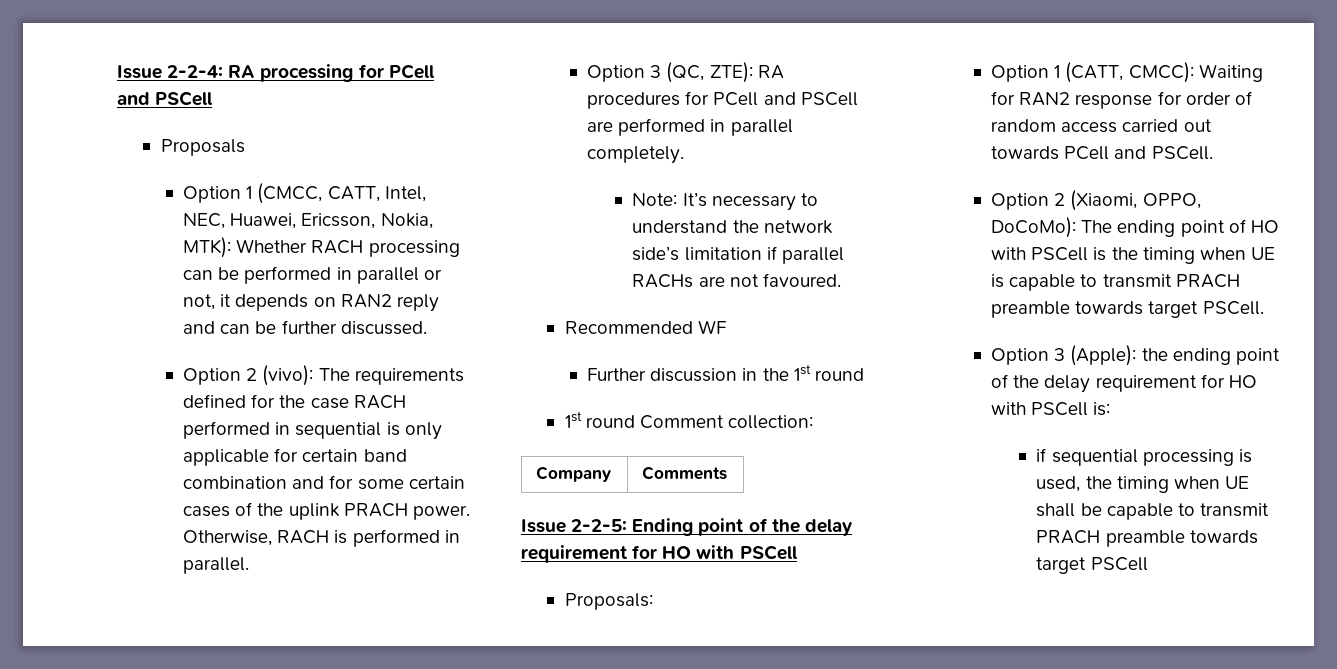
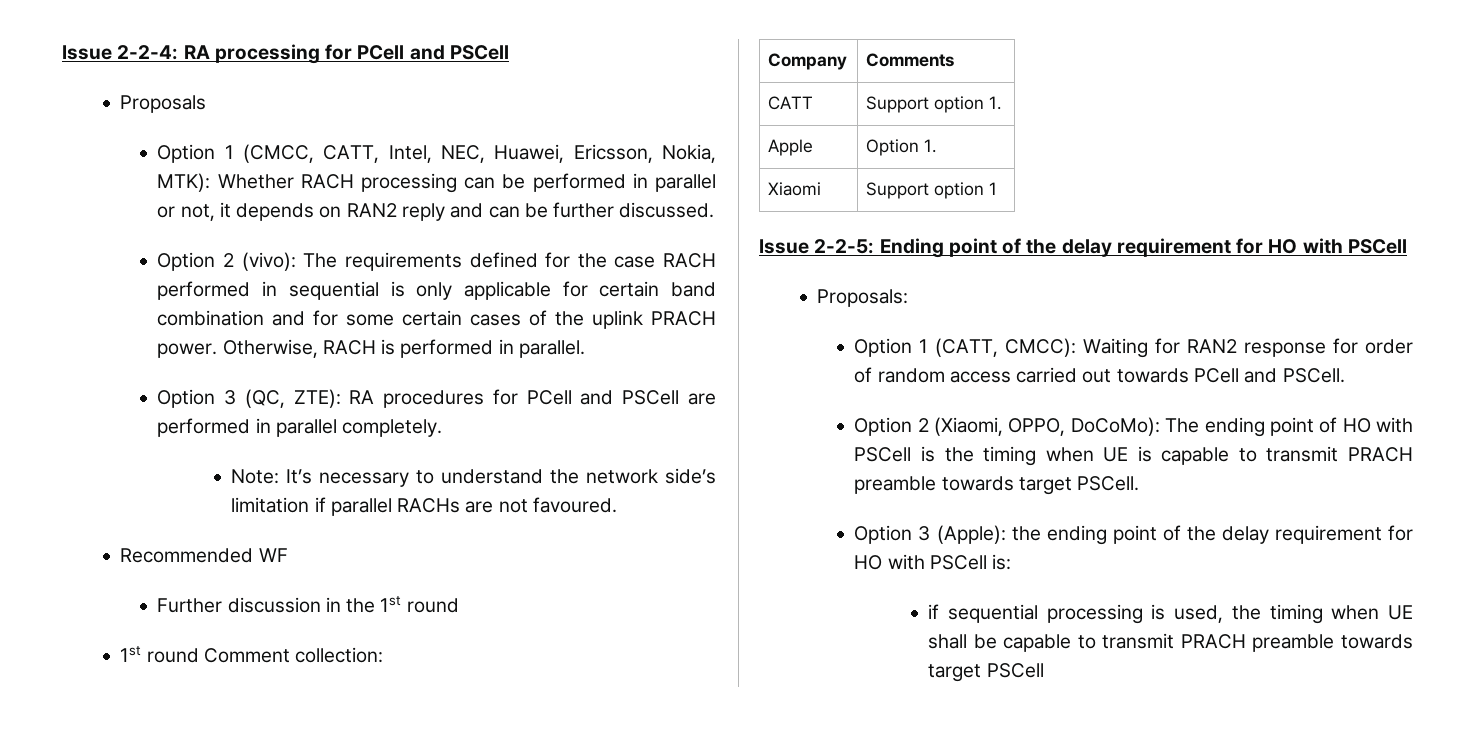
+ CATT | Support option 1.
+ Apple | Option 1.
+ Xiaomi | Support option 1

